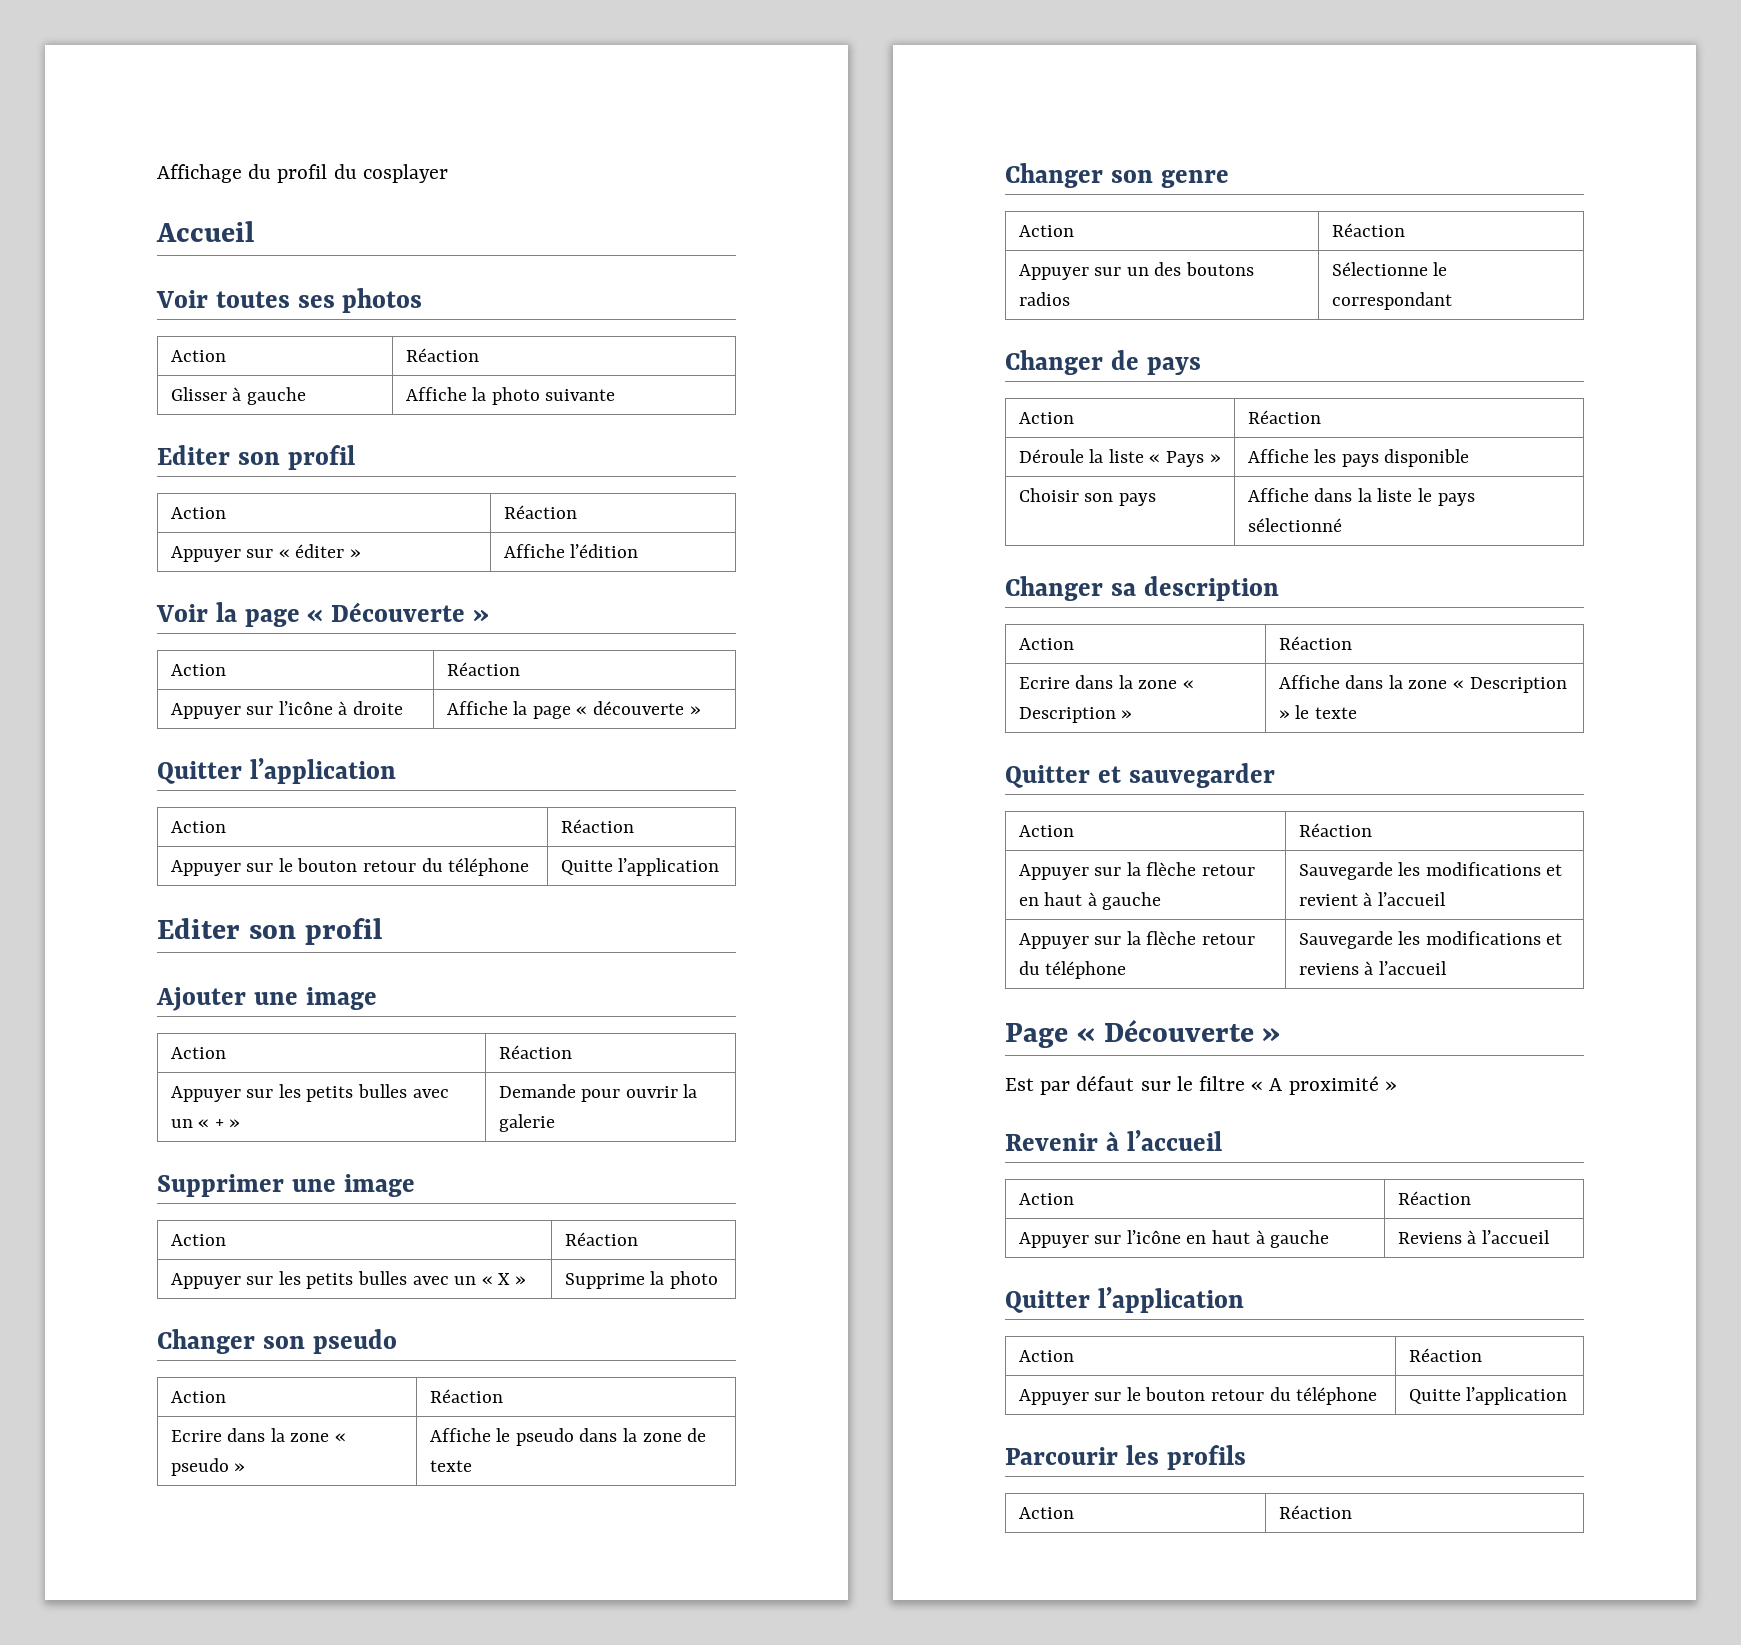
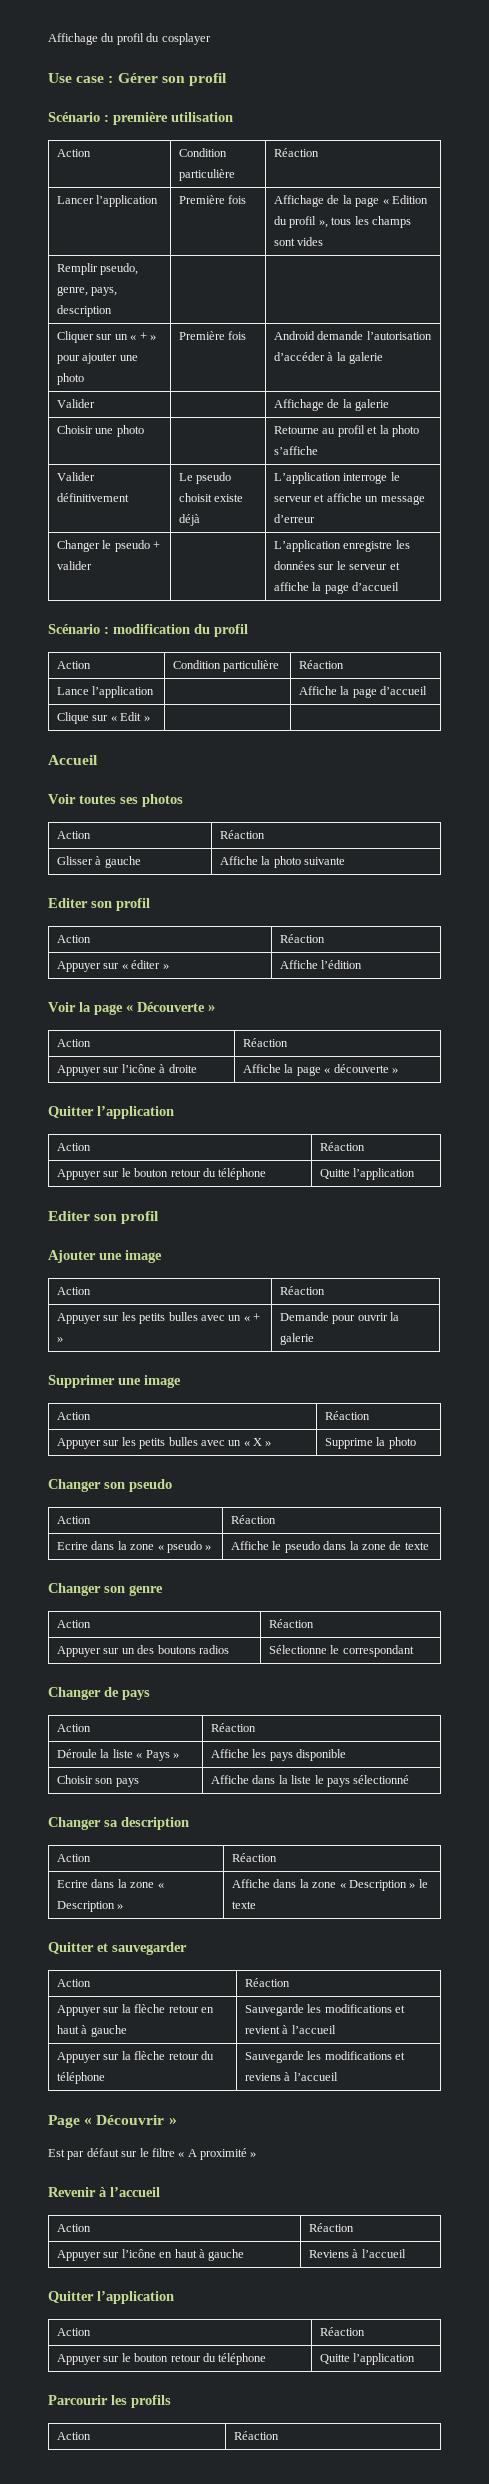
+ Use case : Gérer son profil
+ Scénario : première utilisation
+ Action | Condition particulière | Réaction
+ Lancer l’application | Première fois | Affichage de la page « Edition du profil », tous les champs sont vides
+ Remplir pseudo, genre, pays, description | |
+ Cliquer sur un « + » pour ajouter une photo | Première fois | Android demande l’autorisation d’accéder à la galerie
+ Valider | | Affichage de la galerie
+ Choisir une photo | | Retourne au profil et la photo s’affiche
+ Valider définitivement | Le pseudo choisit existe déjà | L’application interroge le serveur et affiche un message d’erreur
+ Changer le pseudo + valider | | L’application enregistre les données sur le serveur et affiche la page d’accueil
+ Scénario : modification du profil
+ Action | Condition particulière | Réaction
+ Lance l’application | | Affiche la page d’accueil
+ Clique sur « Edit » | |
- Page « Découverte »
+ Page « Découvrir »

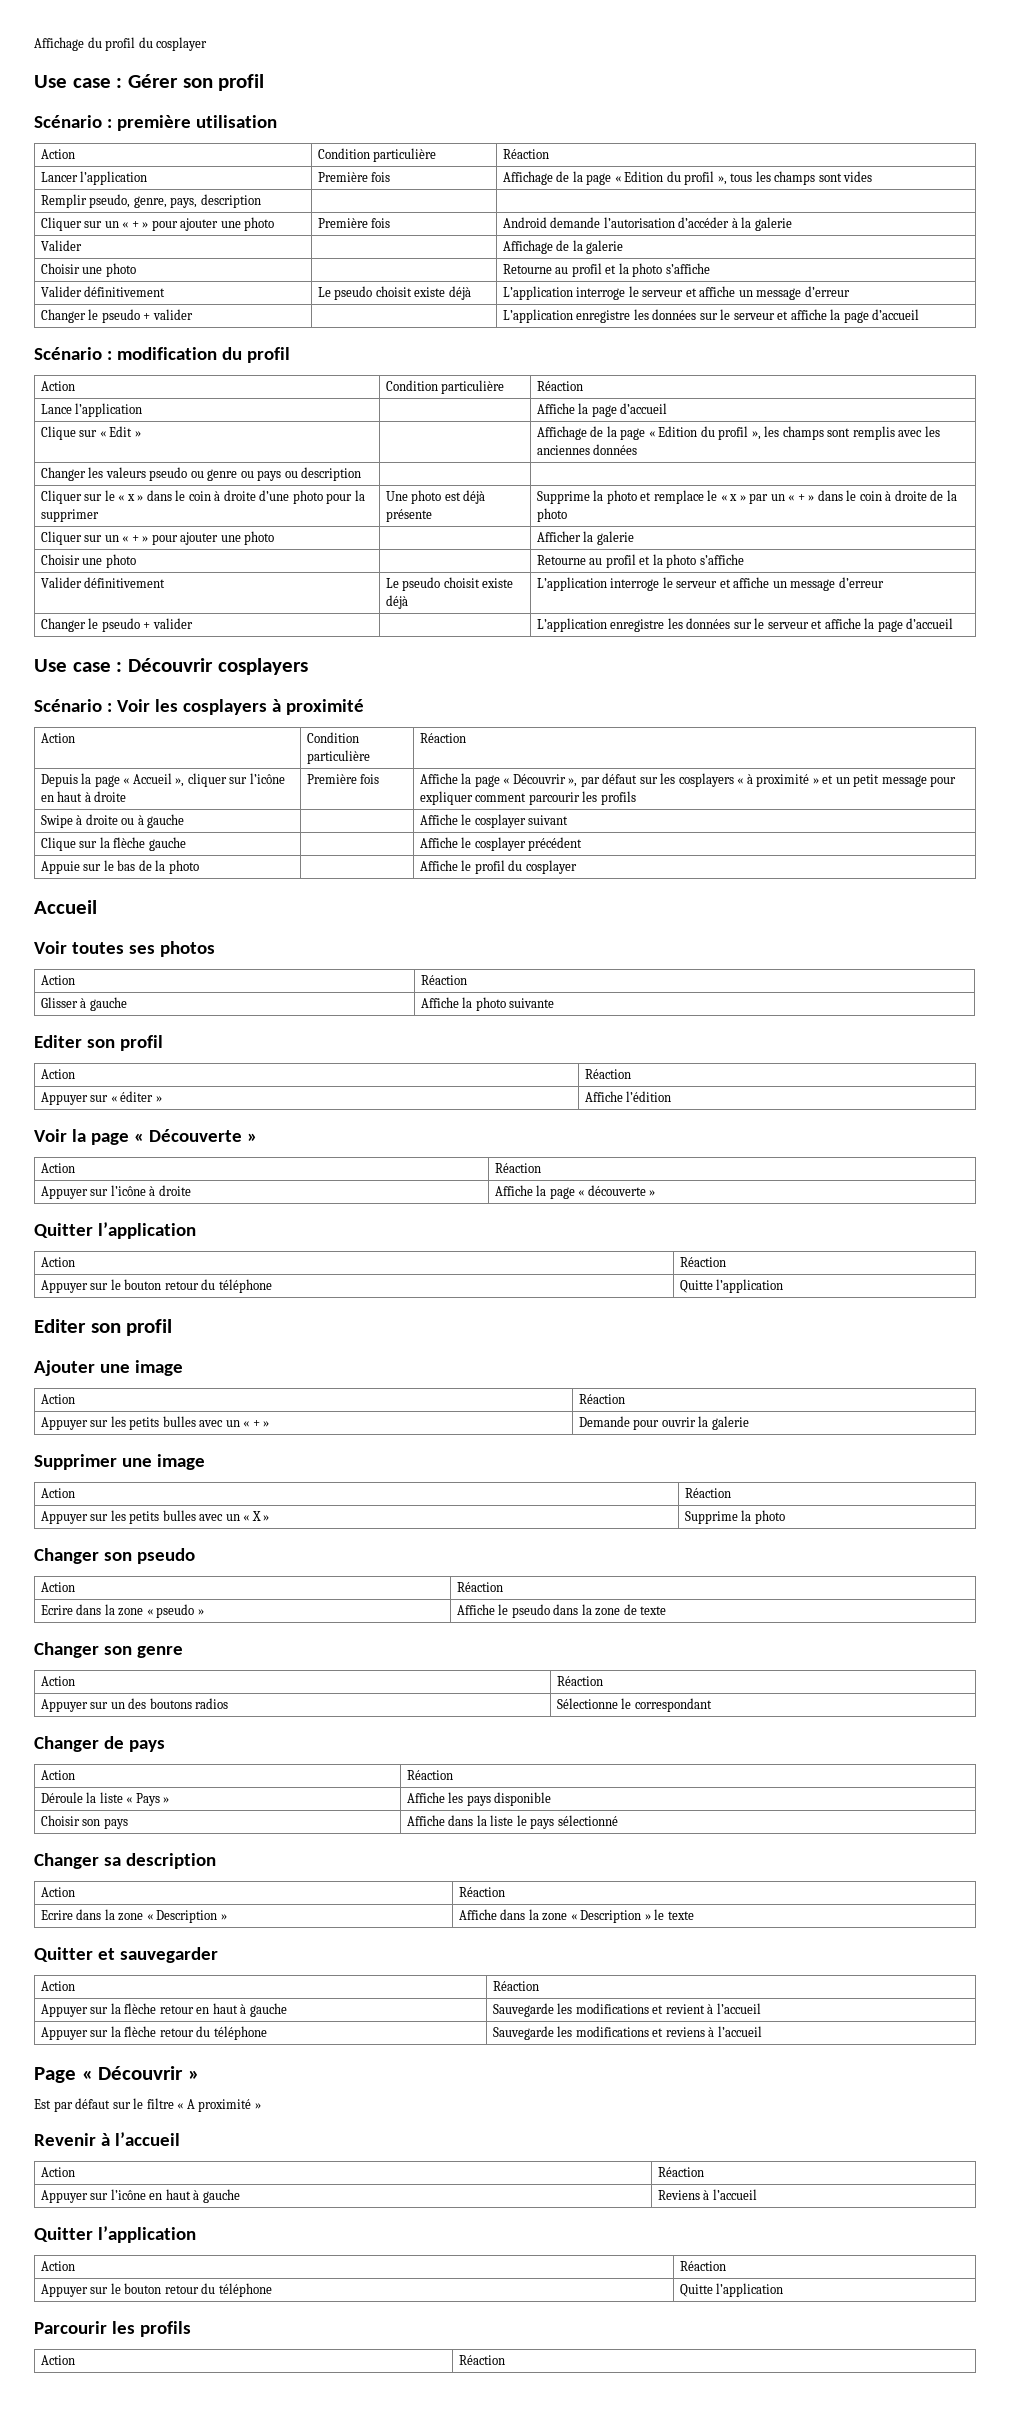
- Clique sur « Edit » | |
+ Clique sur « Edit » | | Affichage de la page « Edition du profil », les champs sont remplis avec les anciennes données
+ Changer les valeurs pseudo ou genre ou pays ou description | |
+ Cliquer sur le « x » dans le coin à droite d’une photo pour la supprimer | Une photo est déjà présente | Supprime la photo et remplace le « x » par un « + » dans le coin à droite de la photo
+ Cliquer sur un « + » pour ajouter une photo | | Afficher la galerie
+ Choisir une photo | | Retourne au profil et la photo s’affiche
+ Valider définitivement | Le pseudo choisit existe déjà | L’application interroge le serveur et affiche un message d’erreur
+ Changer le pseudo + valider | | L’application enregistre les données sur le serveur et affiche la page d’accueil
+ Use case : Découvrir cosplayers
+ Scénario : Voir les cosplayers à proximité
+ Action | Condition particulière | Réaction
+ Depuis la page « Accueil », cliquer sur l’icône en haut à droite | Première fois | Affiche la page « Découvrir », par défaut sur les cosplayers « à proximité » et un petit message pour expliquer comment parcourir les profils
+ Swipe à droite ou à gauche | | Affiche le cosplayer suivant
+ Clique sur la flèche gauche | | Affiche le cosplayer précédent
+ Appuie sur le bas de la photo | | Affiche le profil du cosplayer

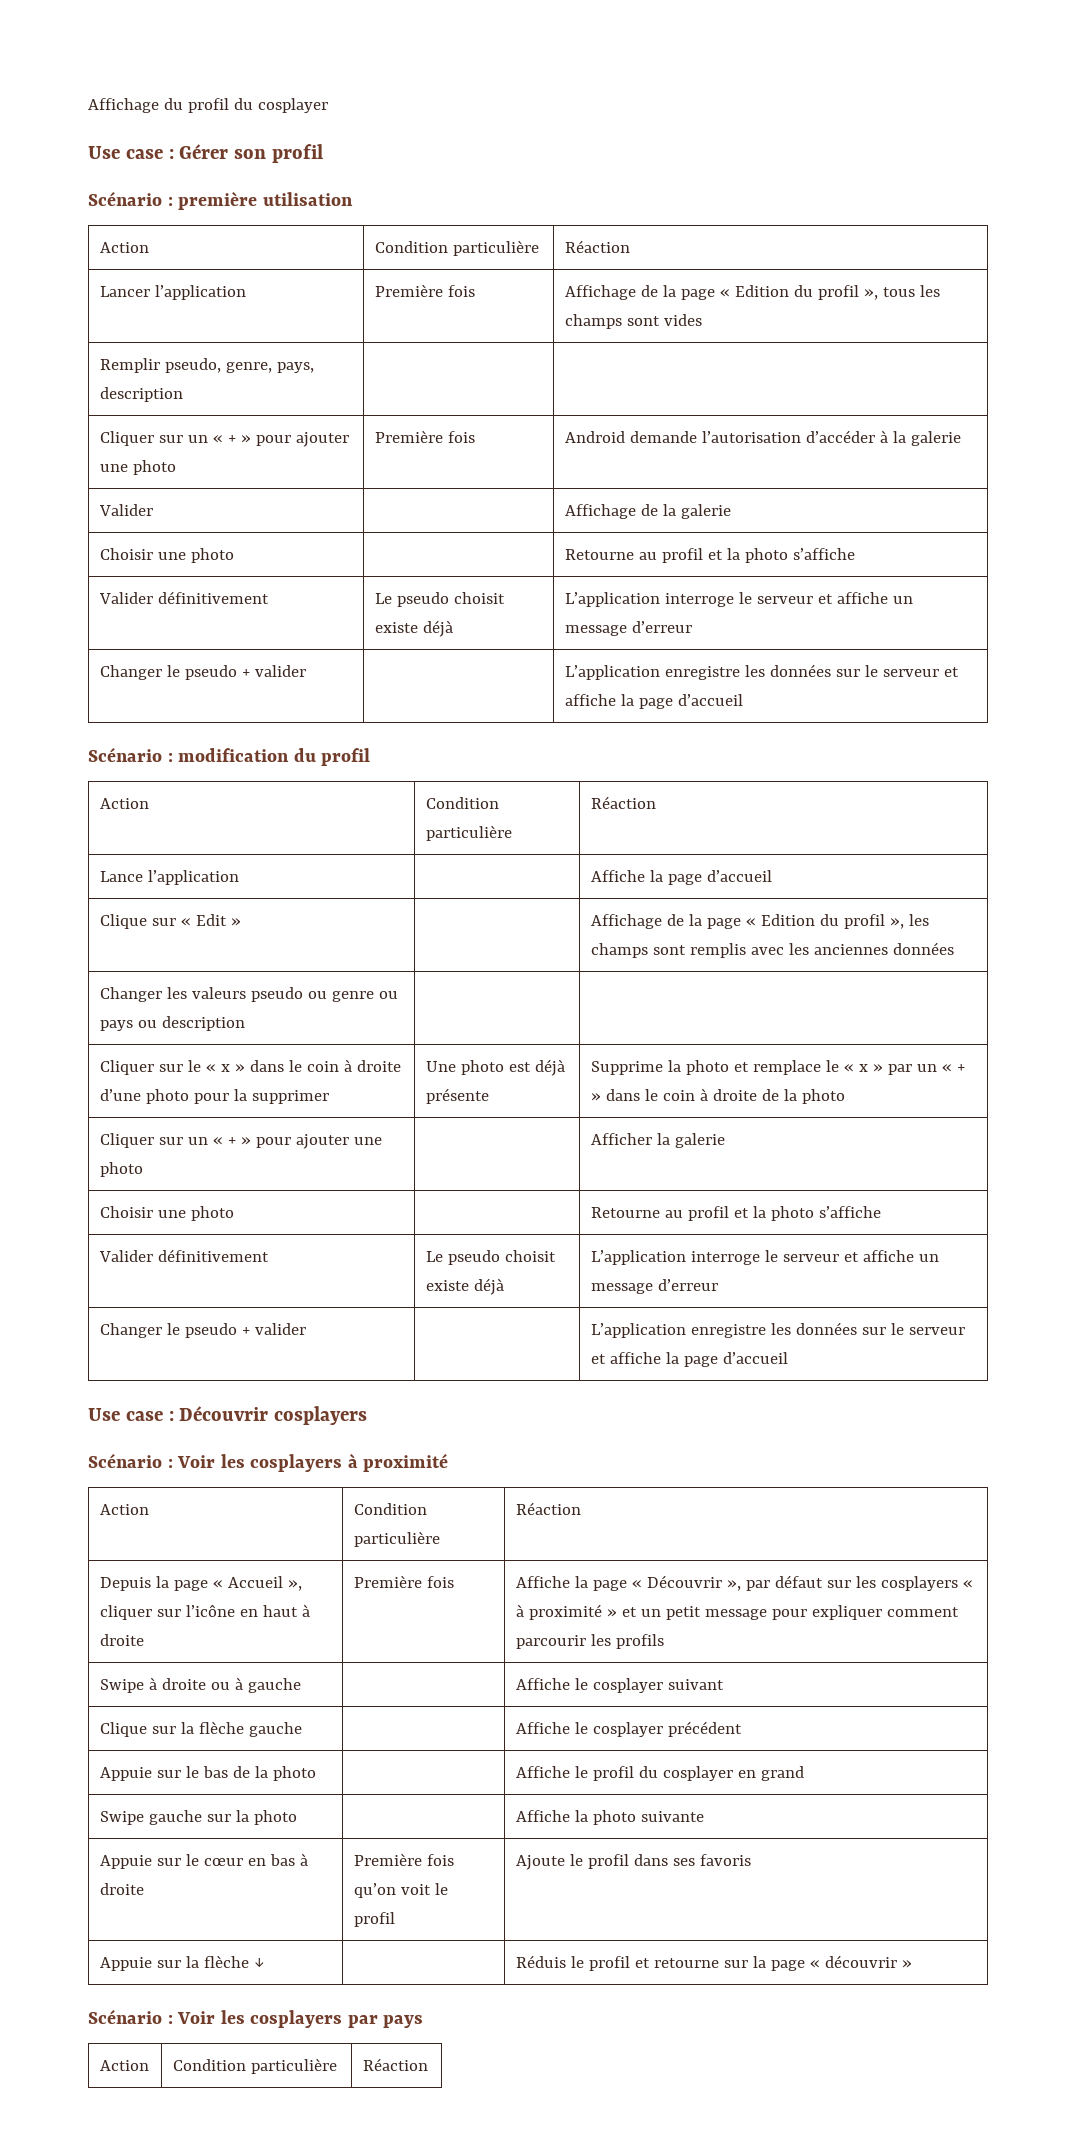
- Appuie sur le bas de la photo | | Affiche le profil du cosplayer
- Accueil
- Voir toutes ses photos
- Action | Réaction
- Glisser à gauche | Affiche la photo suivante
- Editer son profil
- Action | Réaction
- Appuyer sur « éditer » | Affiche l’édition
- Voir la page « Découverte »
- Action | Réaction
- Appuyer sur l’icône à droite | Affiche la page « découverte »
- Quitter l’application
- Action | Réaction
- Appuyer sur le bouton retour du téléphone | Quitte l’application
- Editer son profil
- Ajouter une image
- Action | Réaction
- Appuyer sur les petits bulles avec un « + » | Demande pour ouvrir la galerie
- Supprimer une image
- Action | Réaction
- Appuyer sur les petits bulles avec un « X » | Supprime la photo
- Changer son pseudo
- Action | Réaction
- Ecrire dans la zone « pseudo » | Affiche le pseudo dans la zone de texte
- Changer son genre
- Action | Réaction
- Appuyer sur un des boutons radios | Sélectionne le correspondant
- Changer de pays
- Action | Réaction
- Déroule la liste « Pays » | Affiche les pays disponible
- Choisir son pays | Affiche dans la liste le pays sélectionné
- Changer sa description
- Action | Réaction
- Ecrire dans la zone « Description » | Affiche dans la zone « Description » le texte
- Quitter et sauvegarder
- Action | Réaction
- Appuyer sur la flèche retour en haut à gauche | Sauvegarde les modifications et revient à l’accueil
- Appuyer sur la flèche retour du téléphone | Sauvegarde les modifications et reviens à l’accueil
- Page « Découvrir »
- Est par défaut sur le filtre « A proximité »
- Revenir à l’accueil
- Action | Réaction
- Appuyer sur l’icône en haut à gauche | Reviens à l’accueil
- Quitter l’application
- Action | Réaction
- Appuyer sur le bouton retour du téléphone | Quitte l’application
- Parcourir les profils
- Action | Réaction
+ Appuie sur le bas de la photo | | Affiche le profil du cosplayer en grand
+ Swipe gauche sur la photo | | Affiche la photo suivante
+ Appuie sur le cœur en bas à droite | Première fois qu’on voit le profil | Ajoute le profil dans ses favoris
+ Appuie sur la flèche ↓ | | Réduis le profil et retourne sur la page « découvrir »
+ Scénario : Voir les cosplayers par pays
+ Action | Condition particulière | Réaction

